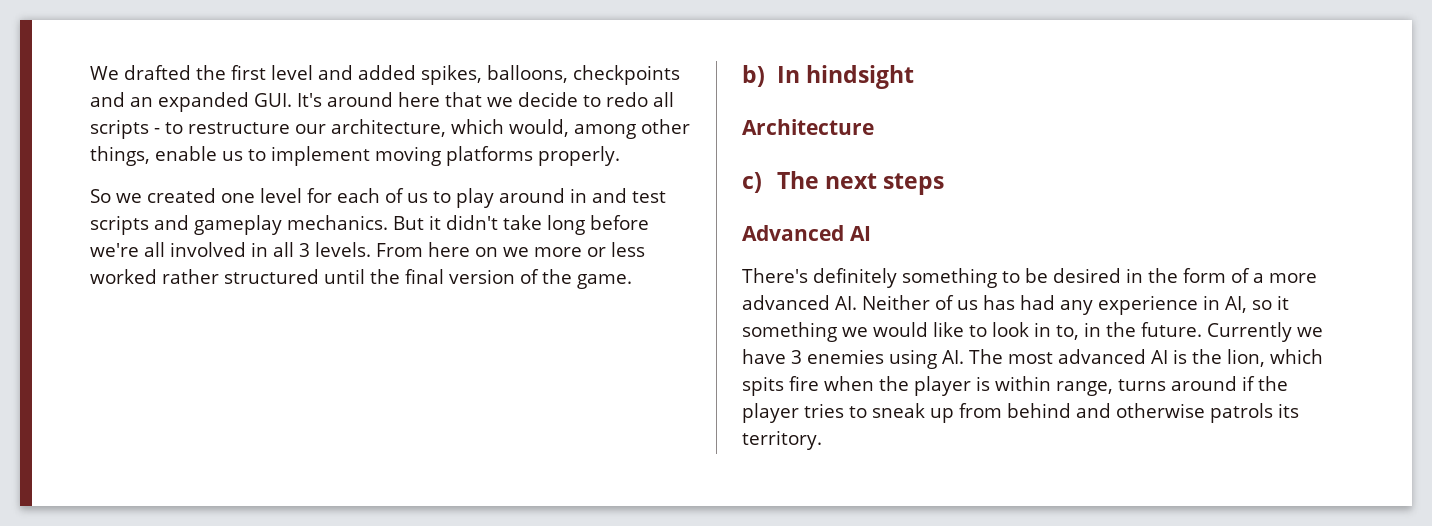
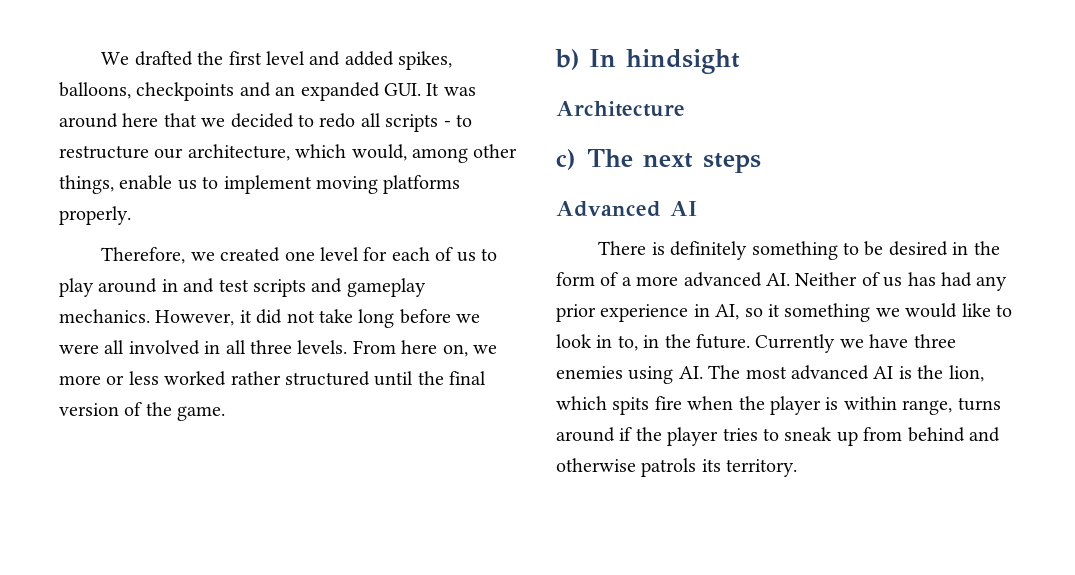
- We drafted the first level and added spikes, balloons, checkpoints and an expanded GUI. It's around here that we decide to redo all scripts - to restructure our architecture, which would, among other things, enable us to implement moving platforms properly.
+ We drafted the first level and added spikes, balloons, checkpoints and an expanded GUI. It was around here that we decided to redo all scripts - to restructure our architecture, which would, among other things, enable us to implement moving platforms properly.
- So we created one level for each of us to play around in and test scripts and gameplay mechanics.
+ Therefore, we created one level for each of us to play around in and test scripts and gameplay mechanics.
- But it didn't take long before we're all involved in all 3 levels.
+ However, it did not take long before we were all involved in all three levels.
- From here on we more or less worked rather structured until the final version of the game.
+ From here on, we more or less worked rather structured until the final version of the game.
- There's definitely something to be desired in the form of a more advanced AI. Neither of us has had any experience in AI, so it something we would like to look in to, in the future.
+ There is definitely something to be desired in the form of a more advanced AI. Neither of us has had any prior experience in AI, so it something we would like to look in to, in the future.
- Currently we have 3 enemies using AI. The most advanced AI is the lion, which spits fire when the player is within range, turns around if the player tries to sneak up from behind and otherwise patrols its territory.
+ Currently we have three enemies using AI. The most advanced AI is the lion, which spits fire when the player is within range, turns around if the player tries to sneak up from behind and otherwise patrols its territory.

